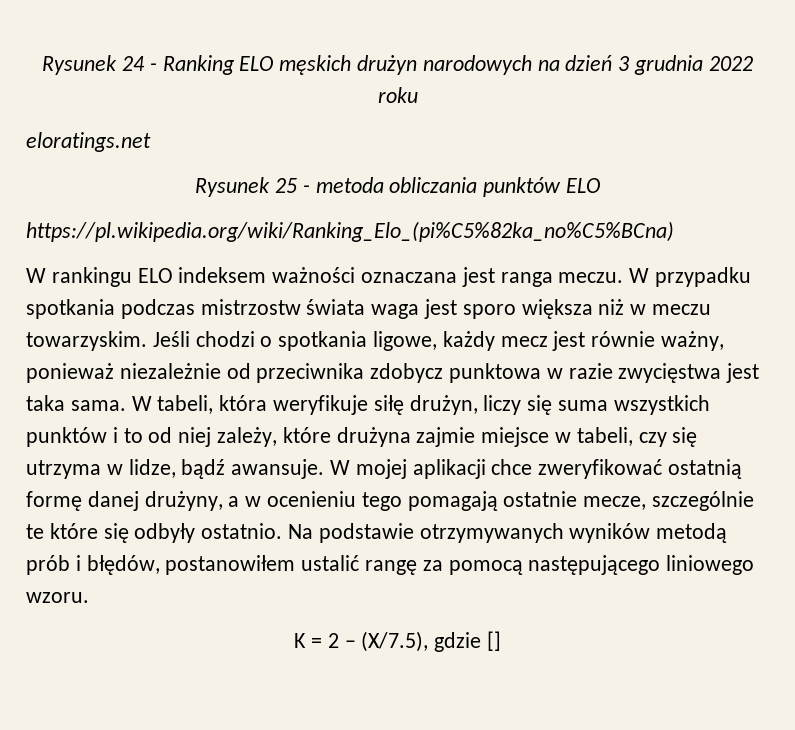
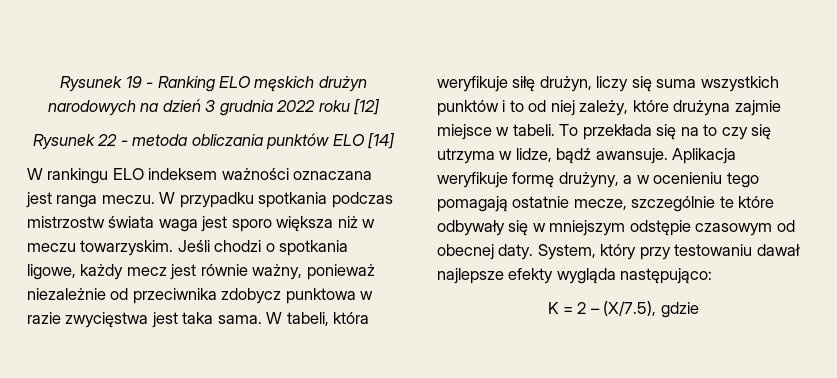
- Rysunek 24 - Ranking ELO męskich drużyn narodowych na dzień 3 grudnia 2022 roku
- eloratings.net
- Rysunek 25 - metoda obliczania punktów ELO
- https://pl.wikipedia.org/wiki/Ranking_Elo_(pi%C5%82ka_no%C5%BCna)
+ Rysunek 19 - Ranking ELO męskich drużyn narodowych na dzień 3 grudnia 2022 roku [12]
+ Rysunek 22 - metoda obliczania punktów ELO [14]
- W tabeli, która weryfikuje siłę drużyn, liczy się suma wszystkich punktów i to od niej zależy, które drużyna zajmie miejsce w tabeli, czy się utrzyma w lidze, bądź awansuje.
+ W tabeli, która weryfikuje siłę drużyn, liczy się suma wszystkich punktów i to od niej zależy, które drużyna zajmie miejsce w tabeli. To przekłada się na to czy się utrzyma w lidze, bądź awansuje.
- W mojej aplikacji chce zweryfikować ostatnią formę danej drużyny, a w ocenieniu tego pomagają ostatnie mecze, szczególnie te które się odbyły ostatnio. Na podstawie otrzymywanych wyników metodą prób i błędów, postanowiłem ustalić rangę za pomocą następującego liniowego wzoru.
+ Aplikacja weryfikuje formę drużyny, a w ocenieniu tego pomagają ostatnie mecze, szczególnie te które odbywały się w mniejszym odstępie czasowym od obecnej daty. System, który przy testowaniu dawał najlepsze efekty wygląda następująco:
- K = 2 – (X/7.5), gdzie []
+ K = 2 – (X/7.5), gdzie

